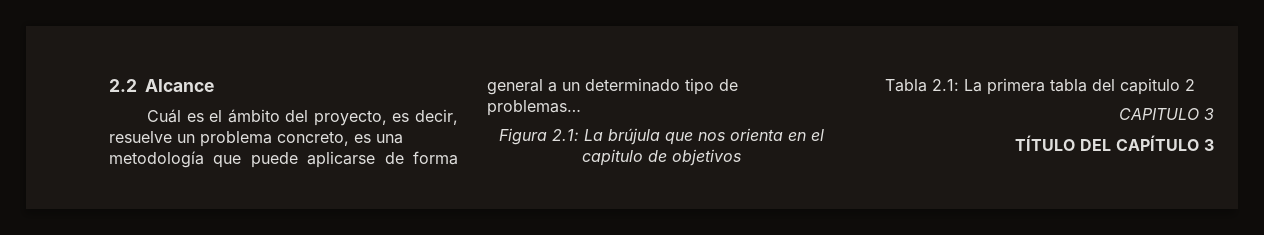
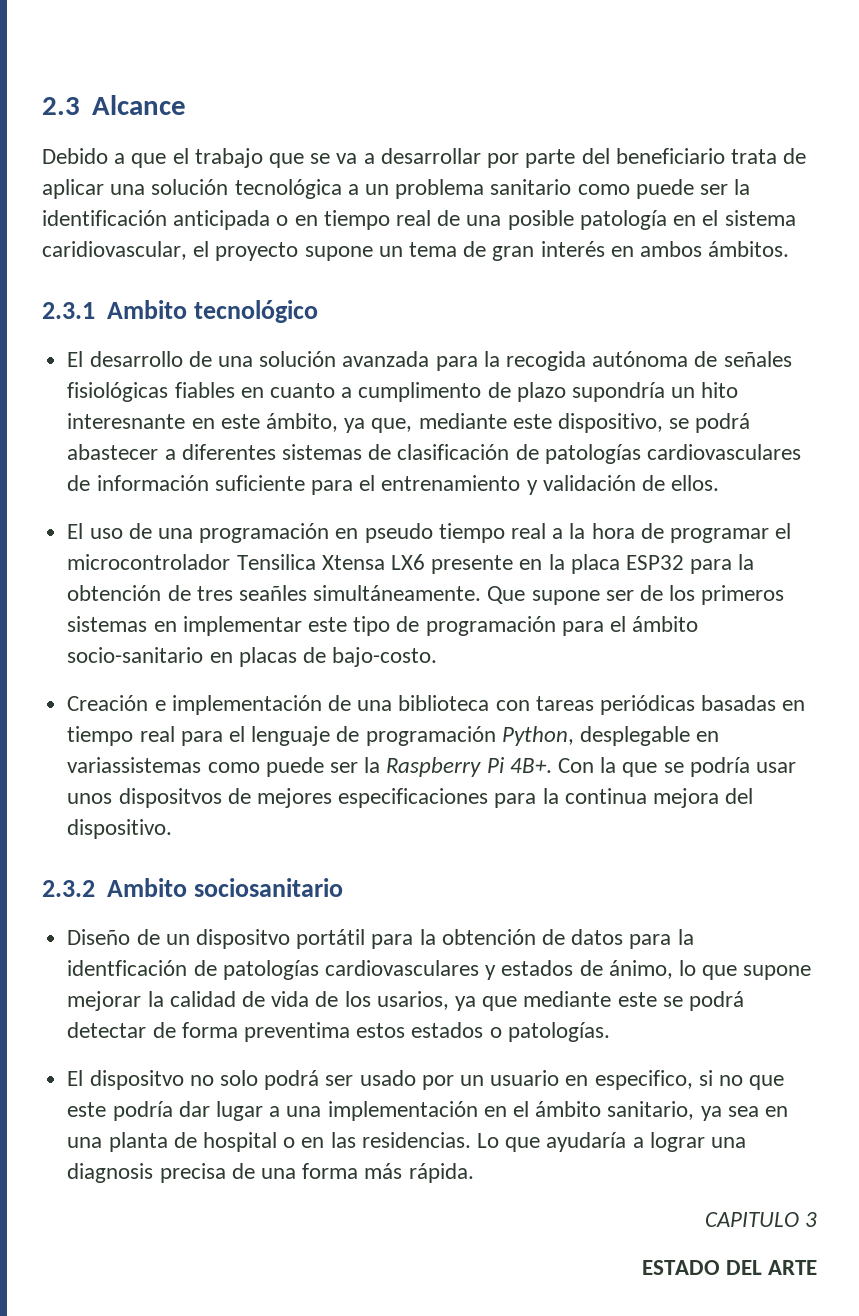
- 2.2 Alcance
+ 2.3 Alcance
- Cuál es el ámbito del proyecto, es decir, resuelve un problema concreto, es una metodología que puede aplicarse de forma general a un determinado tipo de problemas…
- Figura 2.1: La brújula que nos orienta en el capitulo de objetivos
- Tabla 2.1: La primera tabla del capitulo 2
+ Debido a que el trabajo que se va a desarrollar por parte del beneficiario trata de aplicar una solución tecnológica a un problema sanitario como puede ser la identificación anticipada o en tiempo real de una posible patología en el sistema caridiovascular, el proyecto supone un tema de gran interés en ambos ámbitos.
+ 2.3.1 Ambito tecnológico
+ El desarrollo de una solución avanzada para la recogida autónoma de señales fisiológicas fiables en cuanto a cumplimento de plazo supondría un hito interesnante en este ámbito, ya que, mediante este dispositivo, se podrá abastecer a diferentes sistemas de clasificación de patologías cardiovasculares de información suficiente para el entrenamiento y validación de ellos.
+ El uso de una programación en pseudo tiempo real a la hora de programar el microcontrolador Tensilica Xtensa LX6 presente en la placa ESP32 para la obtención de tres seañles simultáneamente. Que supone ser de los primeros sistemas en implementar este tipo de programación para el ámbito socio-sanitario en placas de bajo-costo.
+ Creación e implementación de una biblioteca con tareas periódicas basadas en tiempo real para el lenguaje de programación Python, desplegable en variassistemas como puede ser la Raspberry Pi 4B+. Con la que se podría usar unos dispositvos de mejores especificaciones para la continua mejora del dispositivo.
+ 2.3.2 Ambito sociosanitario
+ Diseño de un dispositvo portátil para la obtención de datos para la identficación de patologías cardiovasculares y estados de ánimo, lo que supone mejorar la calidad de vida de los usarios, ya que mediante este se podrá detectar de forma preventima estos estados o patologías.
+ El dispositvo no solo podrá ser usado por un usuario en especifico, si no que este podría dar lugar a una implementación en el ámbito sanitario, ya sea en una planta de hospital o en las residencias. Lo que ayudaría a lograr una diagnosis precisa de una forma más rápida.
  CAPITULO 3
- TÍTULO DEL CAPÍTULO 3
+ ESTADO DEL ARTE

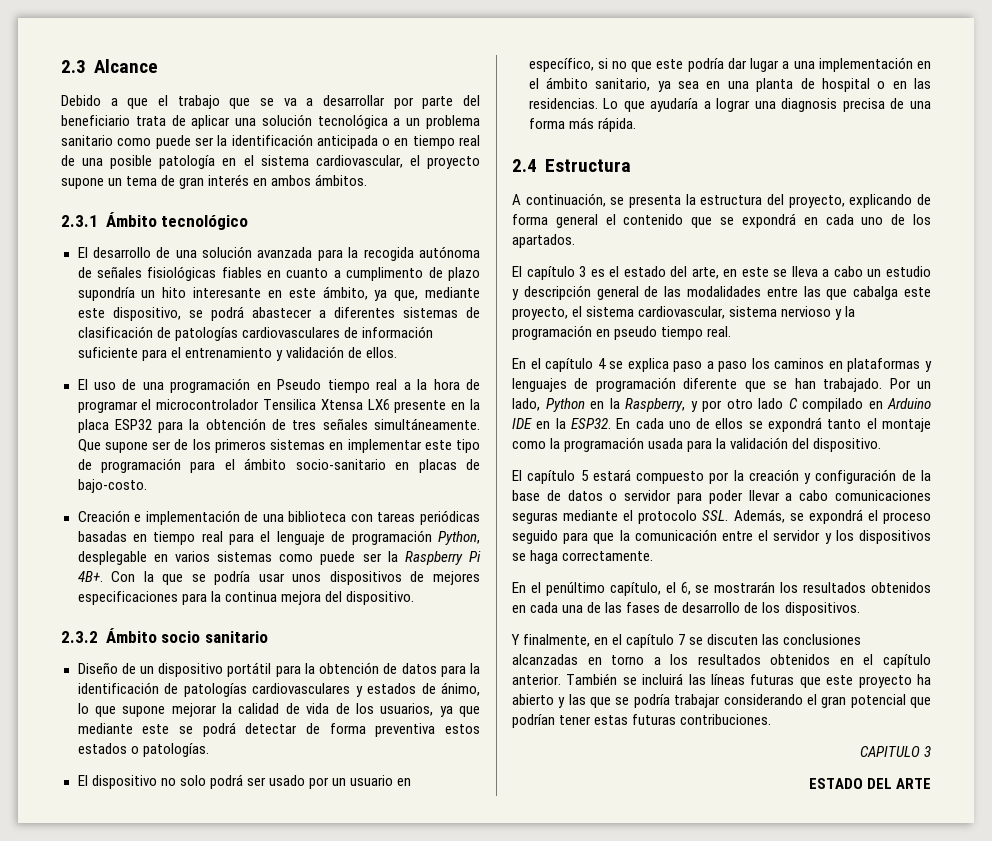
- Debido a que el trabajo que se va a desarrollar por parte del beneficiario trata de aplicar una solución tecnológica a un problema sanitario como puede ser la identificación anticipada o en tiempo real de una posible patología en el sistema caridiovascular, el proyecto supone un tema de gran interés en ambos ámbitos.
+ Debido a que el trabajo que se va a desarrollar por parte del beneficiario trata de aplicar una solución tecnológica a un problema sanitario como puede ser la identificación anticipada o en tiempo real de una posible patología en el sistema cardiovascular, el proyecto supone un tema de gran interés en ambos ámbitos.
- 2.3.1 Ambito tecnológico
+ 2.3.1 Ámbito tecnológico
- El desarrollo de una solución avanzada para la recogida autónoma de señales fisiológicas fiables en cuanto a cumplimento de plazo supondría un hito interesnante en este ámbito, ya que, mediante este dispositivo, se podrá abastecer a diferentes sistemas de clasificación de patologías cardiovasculares de información suficiente para el entrenamiento y validación de ellos.
+ El desarrollo de una solución avanzada para la recogida autónoma de señales fisiológicas fiables en cuanto a cumplimento de plazo supondría un hito interesante en este ámbito, ya que, mediante este dispositivo, se podrá abastecer a diferentes sistemas de clasificación de patologías cardiovasculares de información suficiente para el entrenamiento y validación de ellos.
- El uso de una programación en pseudo tiempo real a la hora de programar el microcontrolador Tensilica Xtensa LX6 presente en la placa ESP32 para la obtención de tres seañles simultáneamente.
+ El uso de una programación en Pseudo tiempo real a la hora de programar el microcontrolador Tensilica Xtensa LX6 presente en la placa ESP32 para la obtención de tres señales simultáneamente.
- Creación e implementación de una biblioteca con tareas periódicas basadas en tiempo real para el lenguaje de programación Python, desplegable en variassistemas como puede ser la Raspberry Pi 4B+.
+ Creación e implementación de una biblioteca con tareas periódicas basadas en tiempo real para el lenguaje de programación Python, desplegable en varios sistemas como puede ser la Raspberry Pi 4B+.
- Con la que se podría usar unos dispositvos de mejores especificaciones para la continua mejora del dispositivo.
+ Con la que se podría usar unos dispositivos de mejores especificaciones para la continua mejora del dispositivo.
- 2.3.2 Ambito sociosanitario
+ 2.3.2 Ámbito socio sanitario
- Diseño de un dispositvo portátil para la obtención de datos para la identficación de patologías cardiovasculares y estados de ánimo, lo que supone mejorar la calidad de vida de los usarios, ya que mediante este se podrá detectar de forma preventima estos estados o patologías.
+ Diseño de un dispositivo portátil para la obtención de datos para la identificación de patologías cardiovasculares y estados de ánimo, lo que supone mejorar la calidad de vida de los usuarios, ya que mediante este se podrá detectar de forma preventiva estos estados o patologías.
- El dispositvo no solo podrá ser usado por un usuario en especifico, si no que este podría dar lugar a una implementación en el ámbito sanitario, ya sea en una planta de hospital o en las residencias.
+ El dispositivo no solo podrá ser usado por un usuario en específico, si no que este podría dar lugar a una implementación en el ámbito sanitario, ya sea en una planta de hospital o en las residencias.
+ 2.4 Estructura
+ A continuación, se presenta la estructura del proyecto, explicando de forma general el contenido que se expondrá en cada uno de los apartados.
+ El capítulo 3 es el estado del arte, en este se lleva a cabo un estudio y descripción general de las modalidades entre las que cabalga este proyecto, el sistema cardiovascular, sistema nervioso y la programación en pseudo tiempo real.
+ En el capítulo 4 se explica paso a paso los caminos en plataformas y lenguajes de programación diferente que se han trabajado. Por un lado, Python en la Raspberry, y por otro lado C compilado en Arduino IDE en la ESP32. En cada uno de ellos se expondrá tanto el montaje como la programación usada para la validación del dispositivo.
+ El capítulo 5 estará compuesto por la creación y configuración de la base de datos o servidor para poder llevar a cabo comunicaciones seguras mediante el protocolo SSL. Además, se expondrá el proceso seguido para que la comunicación entre el servidor y los dispositivos se haga correctamente.
+ En el penúltimo capítulo, el 6, se mostrarán los resultados obtenidos en cada una de las fases de desarrollo de los dispositivos.
+ Y finalmente, en el capítulo 7 se discuten las conclusiones alcanzadas en torno a los resultados obtenidos en el capítulo anterior. También se incluirá las líneas futuras que este proyecto ha abierto y las que se podría trabajar considerando el gran potencial que podrían tener estas futuras contribuciones.

